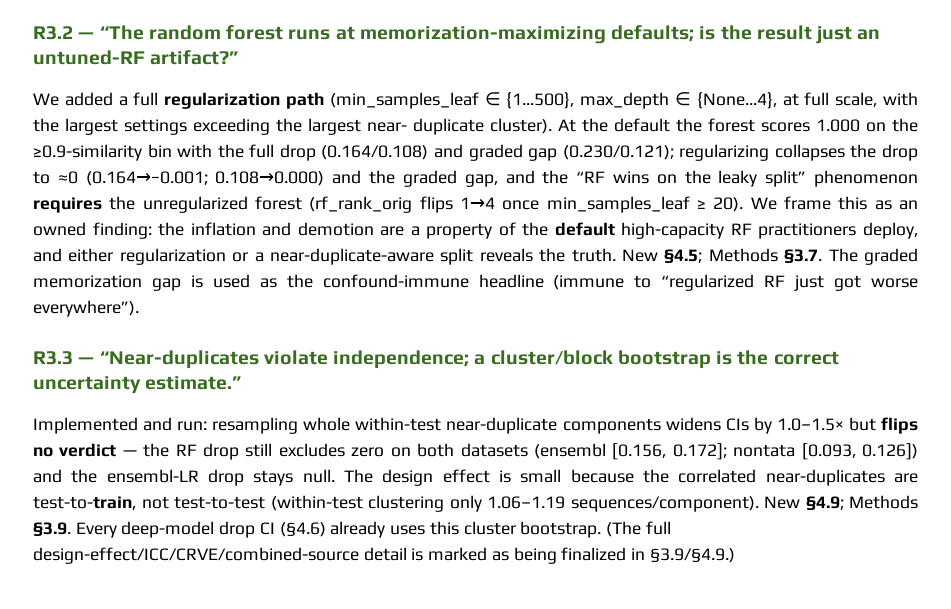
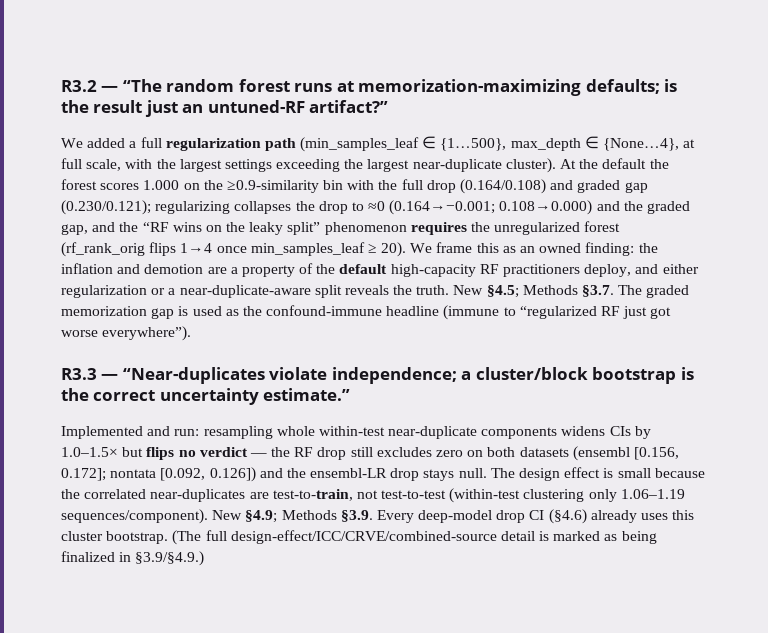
- We added a full regularization path (min_samples_leaf ∈ {1…500}, max_depth ∈ {None…4}, at full scale, with the largest settings exceeding the largest near- duplicate cluster).
+ We added a full regularization path (min_samples_leaf ∈ {1…500}, max_depth ∈ {None…4}, at full scale, with the largest settings exceeding the largest near-duplicate cluster).
- Implemented and run: resampling whole within-test near-duplicate components widens CIs by 1.0–1.5× but flips no verdict — the RF drop still excludes zero on both datasets (ensembl [0.156, 0.172]; nontata [0.093, 0.126]) and the ensembl-LR drop stays null.
+ Implemented and run: resampling whole within-test near-duplicate components widens CIs by 1.0–1.5× but flips no verdict — the RF drop still excludes zero on both datasets (ensembl [0.156, 0.172]; nontata [0.092, 0.126]) and the ensembl-LR drop stays null.

